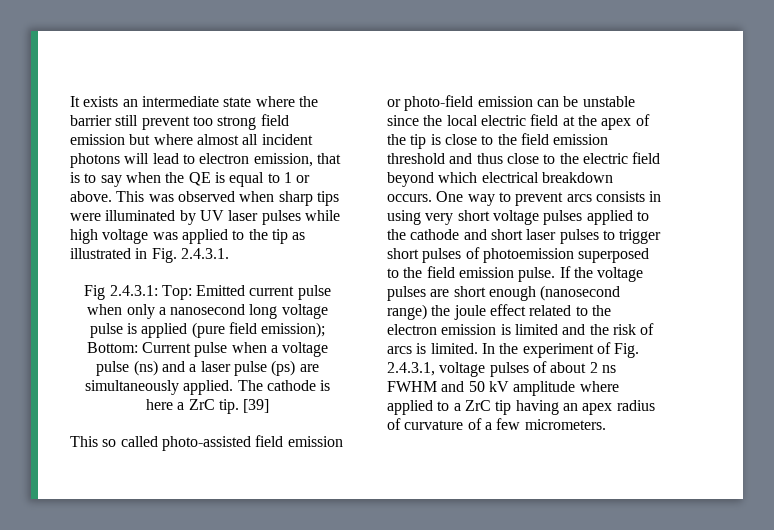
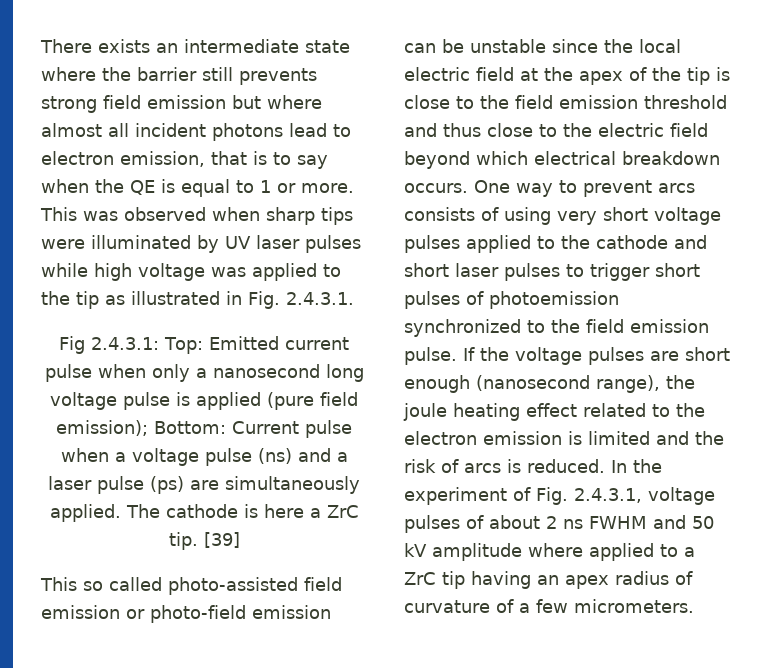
- It exists an intermediate state where the barrier still prevent too strong field emission but where almost all incident photons will lead to electron emission, that is to say when the QE is equal to 1 or above.
+ There exists an intermediate state where the barrier still prevents strong field emission but where almost all incident photons lead to electron emission, that is to say when the QE is equal to 1 or more.
- One way to prevent arcs consists in using very short voltage pulses applied to the cathode and short laser pulses to trigger short pulses of photoemission superposed to the field emission pulse.
+ One way to prevent arcs consists of using very short voltage pulses applied to the cathode and short laser pulses to trigger short pulses of photoemission synchronized to the field emission pulse.
- If the voltage pulses are short enough (nanosecond range) the joule effect related to the electron emission is limited and the risk of arcs is limited.
+ If the voltage pulses are short enough (nanosecond range), the joule heating effect related to the electron emission is limited and the risk of arcs is reduced.

